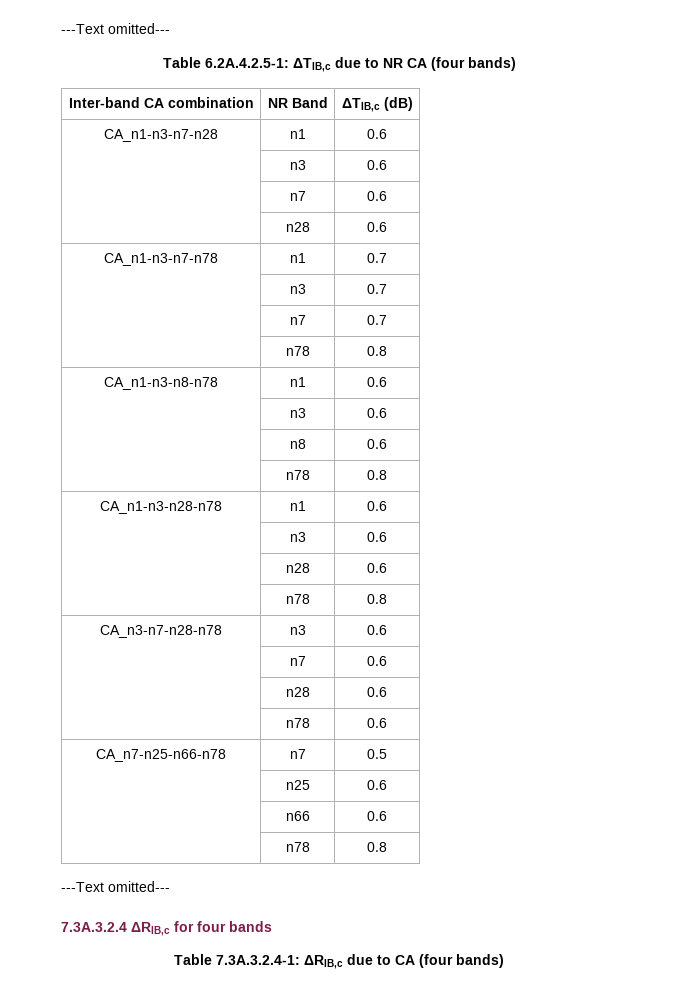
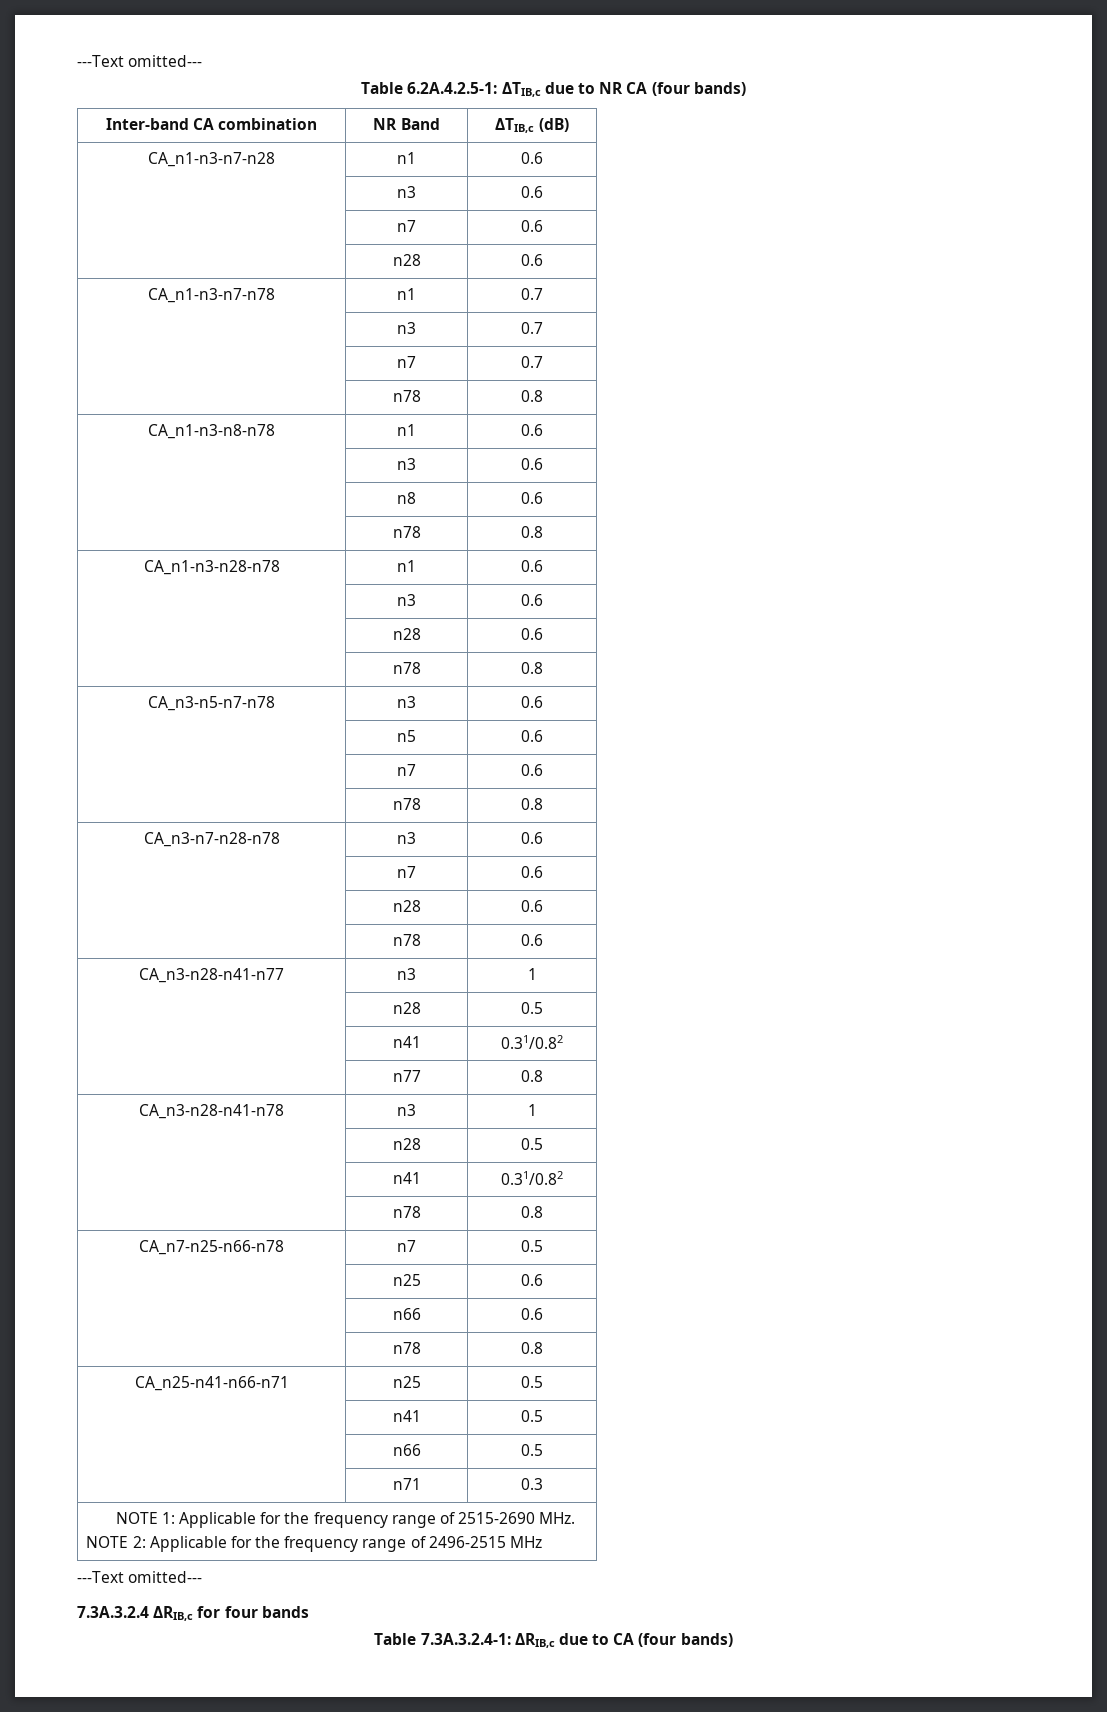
+ CA_n3-n5-n7-n78 | n3 | 0.6
+ | n5 | 0.6
+ | n7 | 0.6
+ | n78 | 0.8
+ CA_n3-n28-n41-n77 | n3 | 1
+ | n28 | 0.5
+ | n41 | 0.31/0.82
+ | n77 | 0.8
+ CA_n3-n28-n41-n78 | n3 | 1
+ | n28 | 0.5
+ | n41 | 0.31/0.82
+ | n78 | 0.8
+ CA_n25-n41-n66-n71 | n25 | 0.5
+ | n41 | 0.5
+ | n66 | 0.5
+ | n71 | 0.3
+ NOTE 1: Applicable for the frequency range of 2515-2690 MHz.
+ NOTE 2: Applicable for the frequency range of 2496-2515 MHz

